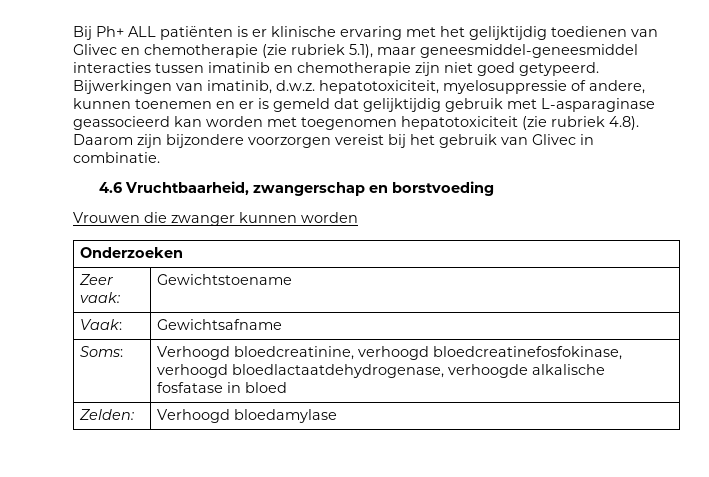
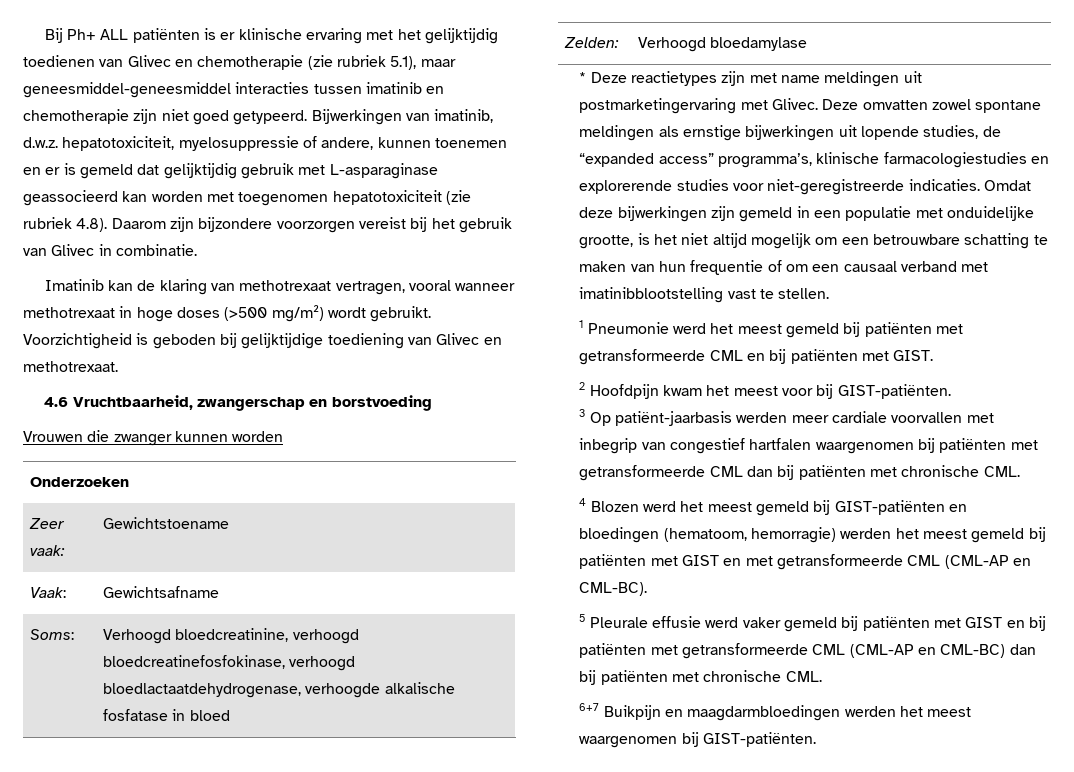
+ Imatinib kan de klaring van methotrexaat vertragen, vooral wanneer methotrexaat in hoge doses (>500 mg/m²) wordt gebruikt. Voorzichtigheid is geboden bij gelijktijdige toediening van Glivec en methotrexaat.
+ * Deze reactietypes zijn met name meldingen uit postmarketingervaring met Glivec. Deze omvatten zowel spontane meldingen als ernstige bijwerkingen uit lopende studies, de “expanded access” programma’s, klinische farmacologiestudies en explorerende studies voor niet-geregistreerde indicaties. Omdat deze bijwerkingen zijn gemeld in een populatie met onduidelijke grootte, is het niet altijd mogelijk om een betrouwbare schatting te maken van hun frequentie of om een causaal verband met imatinibblootstelling vast te stellen.
+ 1 Pneumonie werd het meest gemeld bij patiënten met getransformeerde CML en bij patiënten met GIST.
+ 2 Hoofdpijn kwam het meest voor bij GIST-patiënten.
+ 3 Op patiënt-jaarbasis werden meer cardiale voorvallen met inbegrip van congestief hartfalen waargenomen bij patiënten met getransformeerde CML dan bij patiënten met chronische CML.
+ 4 Blozen werd het meest gemeld bij GIST-patiënten en bloedingen (hematoom, hemorragie) werden het meest gemeld bij patiënten met GIST en met getransformeerde CML (CML-AP en CML-BC).
+ 5 Pleurale effusie werd vaker gemeld bij patiënten met GIST en bij patiënten met getransformeerde CML (CML-AP en CML-BC) dan bij patiënten met chronische CML.
+ 6+7 Buikpijn en maagdarmbloedingen werden het meest waargenomen bij GIST-patiënten.

